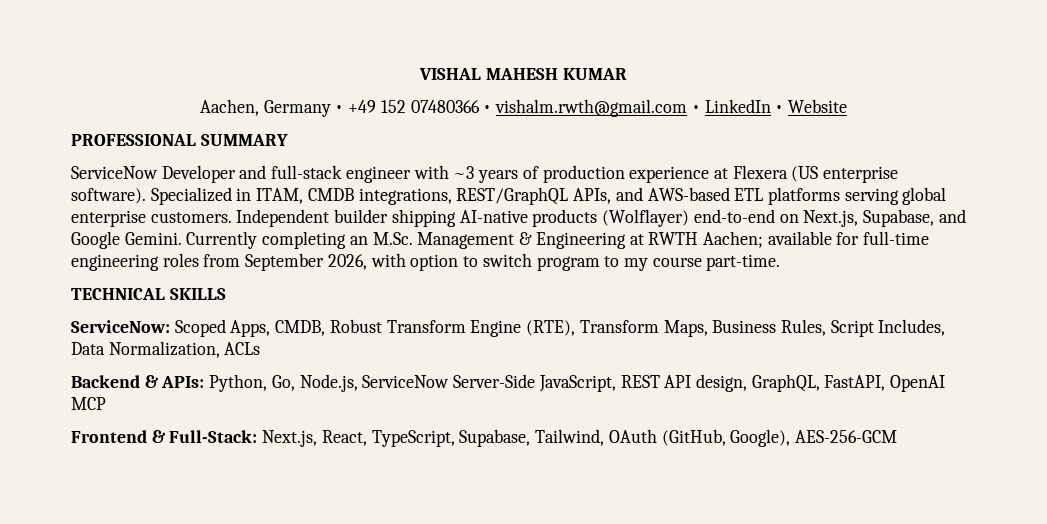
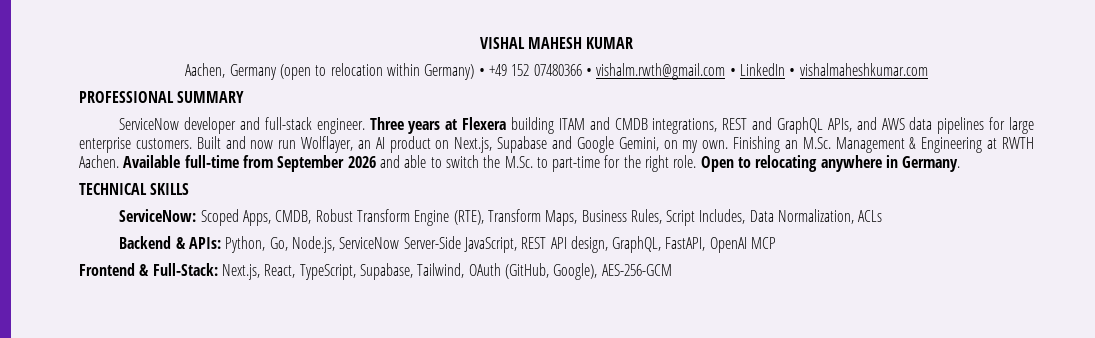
- Aachen, Germany • +49 152 07480366 • vishalm.rwth@gmail.com • LinkedIn • Website
+ Aachen, Germany (open to relocation within Germany) • +49 152 07480366 • vishalm.rwth@gmail.com • LinkedIn • vishalmaheshkumar.com
- ServiceNow Developer and full-stack engineer with ~3 years of production experience at Flexera (US enterprise software). Specialized in ITAM, CMDB integrations, REST/GraphQL APIs, and AWS-based ETL platforms serving global enterprise customers. Independent builder shipping AI-native products (Wolflayer) end-to-end on Next.js, Supabase, and Google Gemini. Currently completing an M.Sc. Management & Engineering at RWTH Aachen; available for full-time engineering roles from September 2026, with option to switch program to my course part-time.
+ ServiceNow developer and full-stack engineer. Three years at Flexera building ITAM and CMDB integrations, REST and GraphQL APIs, and AWS data pipelines for large enterprise customers. Built and now run Wolflayer, an AI product on Next.js, Supabase and Google Gemini, on my own. Finishing an M.Sc. Management & Engineering at RWTH Aachen. Available full-time from September 2026 and able to switch the M.Sc. to part-time for the right role. Open to relocating anywhere in Germany.

